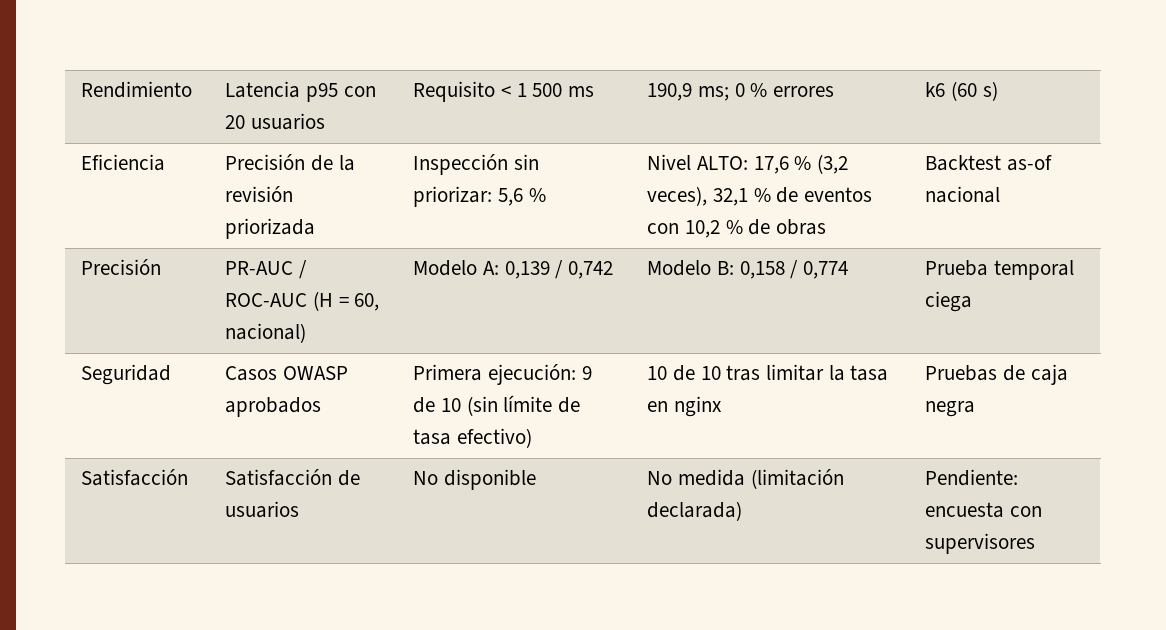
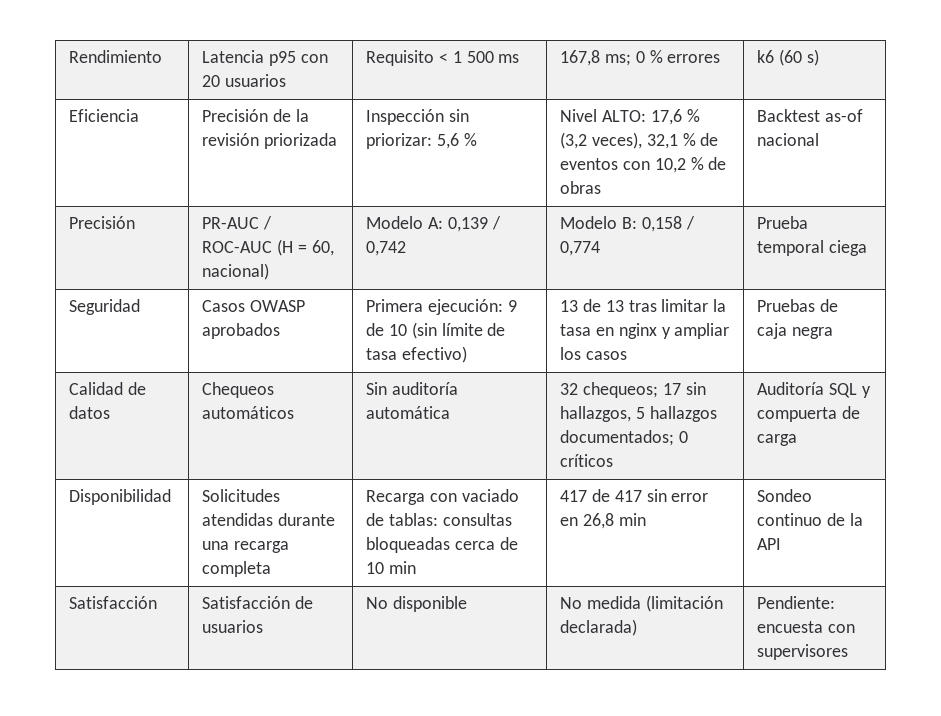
- Rendimiento | Latencia p95 con 20 usuarios | Requisito < 1 500 ms | 190,9 ms; 0 % errores | k6 (60 s)
+ Rendimiento | Latencia p95 con 20 usuarios | Requisito < 1 500 ms | 167,8 ms; 0 % errores | k6 (60 s)
- Seguridad | Casos OWASP aprobados | Primera ejecución: 9 de 10 (sin límite de tasa efectivo) | 10 de 10 tras limitar la tasa en nginx | Pruebas de caja negra
+ Seguridad | Casos OWASP aprobados | Primera ejecución: 9 de 10 (sin límite de tasa efectivo) | 13 de 13 tras limitar la tasa en nginx y ampliar los casos | Pruebas de caja negra
+ Calidad de datos | Chequeos automáticos | Sin auditoría automática | 32 chequeos; 17 sin hallazgos, 5 hallazgos documentados; 0 críticos | Auditoría SQL y compuerta de carga
+ Disponibilidad | Solicitudes atendidas durante una recarga completa | Recarga con vaciado de tablas: consultas bloqueadas cerca de 10 min | 417 de 417 sin error en 26,8 min | Sondeo continuo de la API

